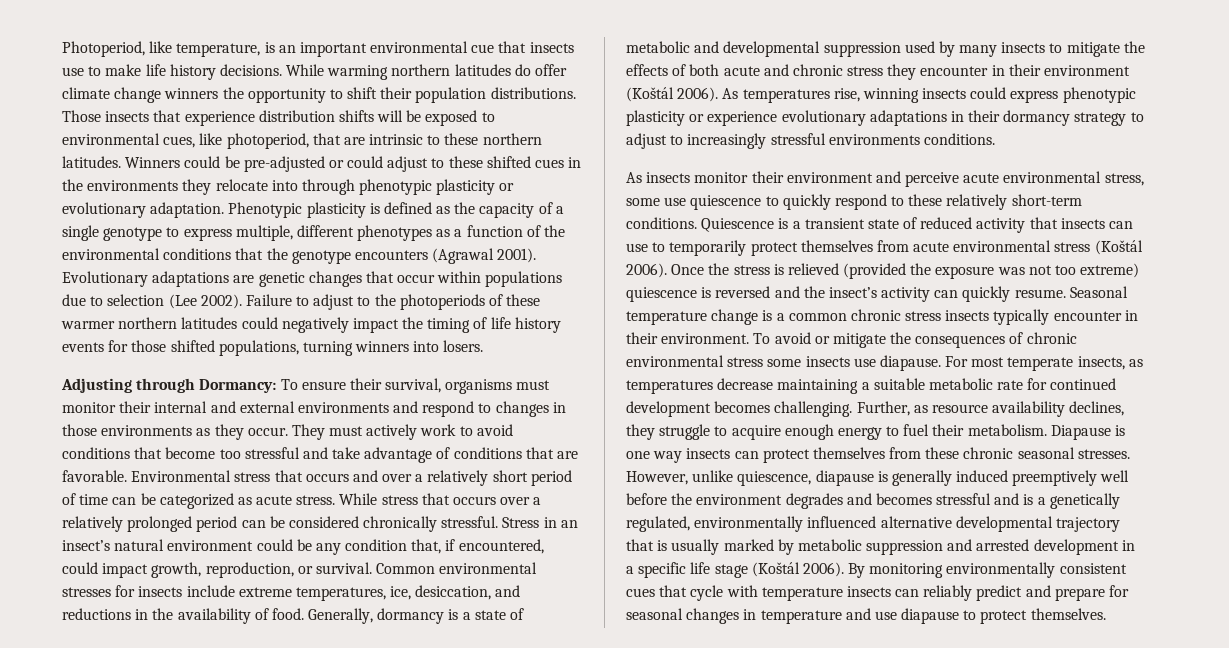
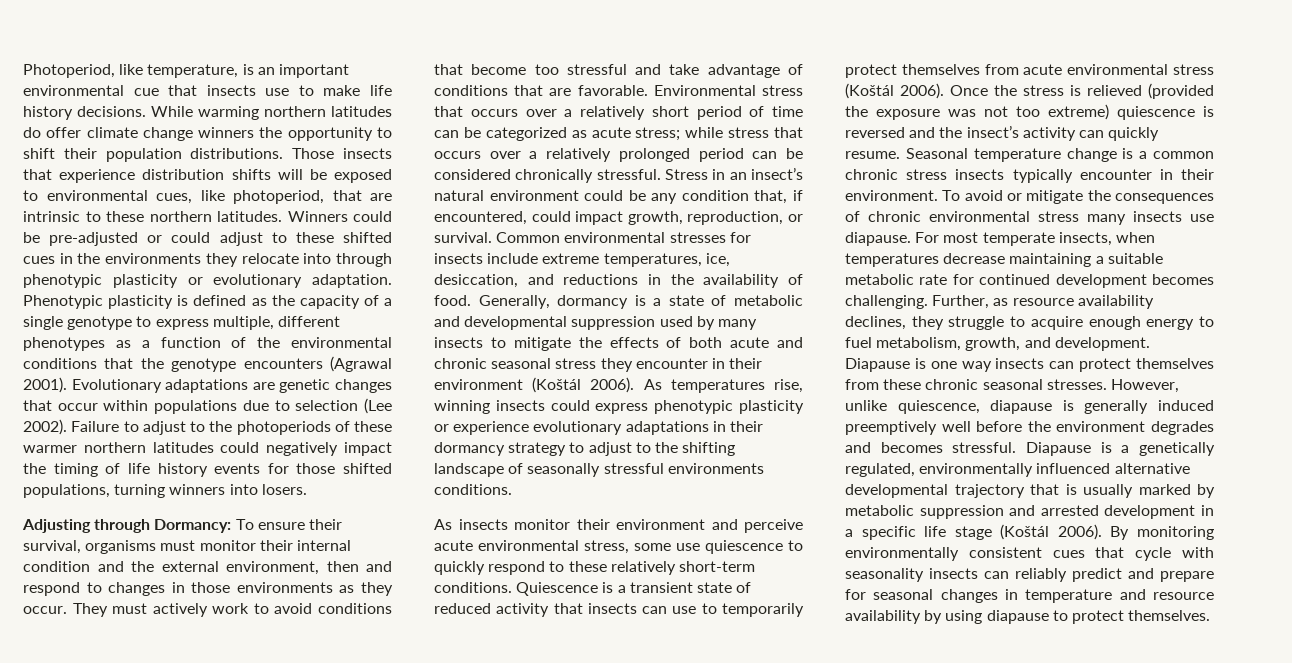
- Adjusting through Dormancy: To ensure their survival, organisms must monitor their internal and external environments and respond to changes in those environments as they occur.
+ Adjusting through Dormancy: To ensure their survival, organisms must monitor their internal condition and the external environment, then and respond to changes in those environments as they occur.
- Environmental stress that occurs and over a relatively short period of time can be categorized as acute stress. While stress that occurs over a relatively prolonged period can be considered chronically stressful.
+ Environmental stress that occurs over a relatively short period of time can be categorized as acute stress; while stress that occurs over a relatively prolonged period can be considered chronically stressful.
- Generally, dormancy is a state of metabolic and developmental suppression used by many insects to mitigate the effects of both acute and chronic stress they encounter in their environment (Koštál 2006).
+ Generally, dormancy is a state of metabolic and developmental suppression used by many insects to mitigate the effects of both acute and chronic seasonal stress they encounter in their environment (Koštál 2006).
- As temperatures rise, winning insects could express phenotypic plasticity or experience evolutionary adaptations in their dormancy strategy to adjust to increasingly stressful environments conditions.
+ As temperatures rise, winning insects could express phenotypic plasticity or experience evolutionary adaptations in their dormancy strategy to adjust to the shifting landscape of seasonally stressful environments conditions.
- To avoid or mitigate the consequences of chronic environmental stress some insects use diapause.
+ To avoid or mitigate the consequences of chronic environmental stress many insects use diapause.
- For most temperate insects, as temperatures decrease maintaining a suitable metabolic rate for continued development becomes challenging.
+ For most temperate insects, when temperatures decrease maintaining a suitable metabolic rate for continued development becomes challenging.
- Further, as resource availability declines, they struggle to acquire enough energy to fuel their metabolism.
+ Further, as resource availability declines, they struggle to acquire enough energy to fuel metabolism, growth, and development.
- However, unlike quiescence, diapause is generally induced preemptively well before the environment degrades and becomes stressful and is a genetically regulated, environmentally influenced alternative developmental trajectory that is usually marked by metabolic suppression and arrested development in a specific life stage (Koštál 2006).
+ However, unlike quiescence, diapause is generally induced preemptively well before the environment degrades and becomes stressful. Diapause is a genetically regulated, environmentally influenced alternative developmental trajectory that is usually marked by metabolic suppression and arrested development in a specific life stage (Koštál 2006).
- By monitoring environmentally consistent cues that cycle with temperature insects can reliably predict and prepare for seasonal changes in temperature and use diapause to protect themselves.
+ By monitoring environmentally consistent cues that cycle with seasonality insects can reliably predict and prepare for seasonal changes in temperature and resource availability by using diapause to protect themselves.

